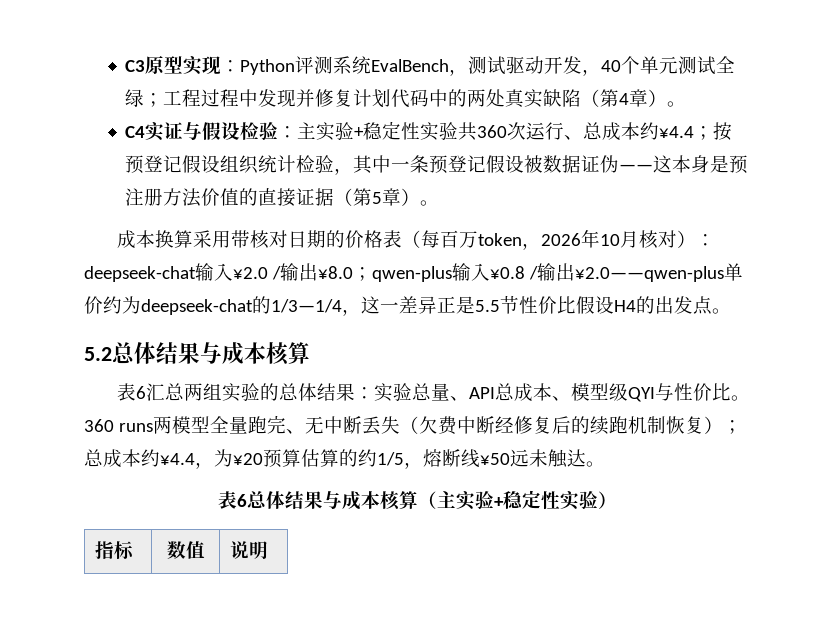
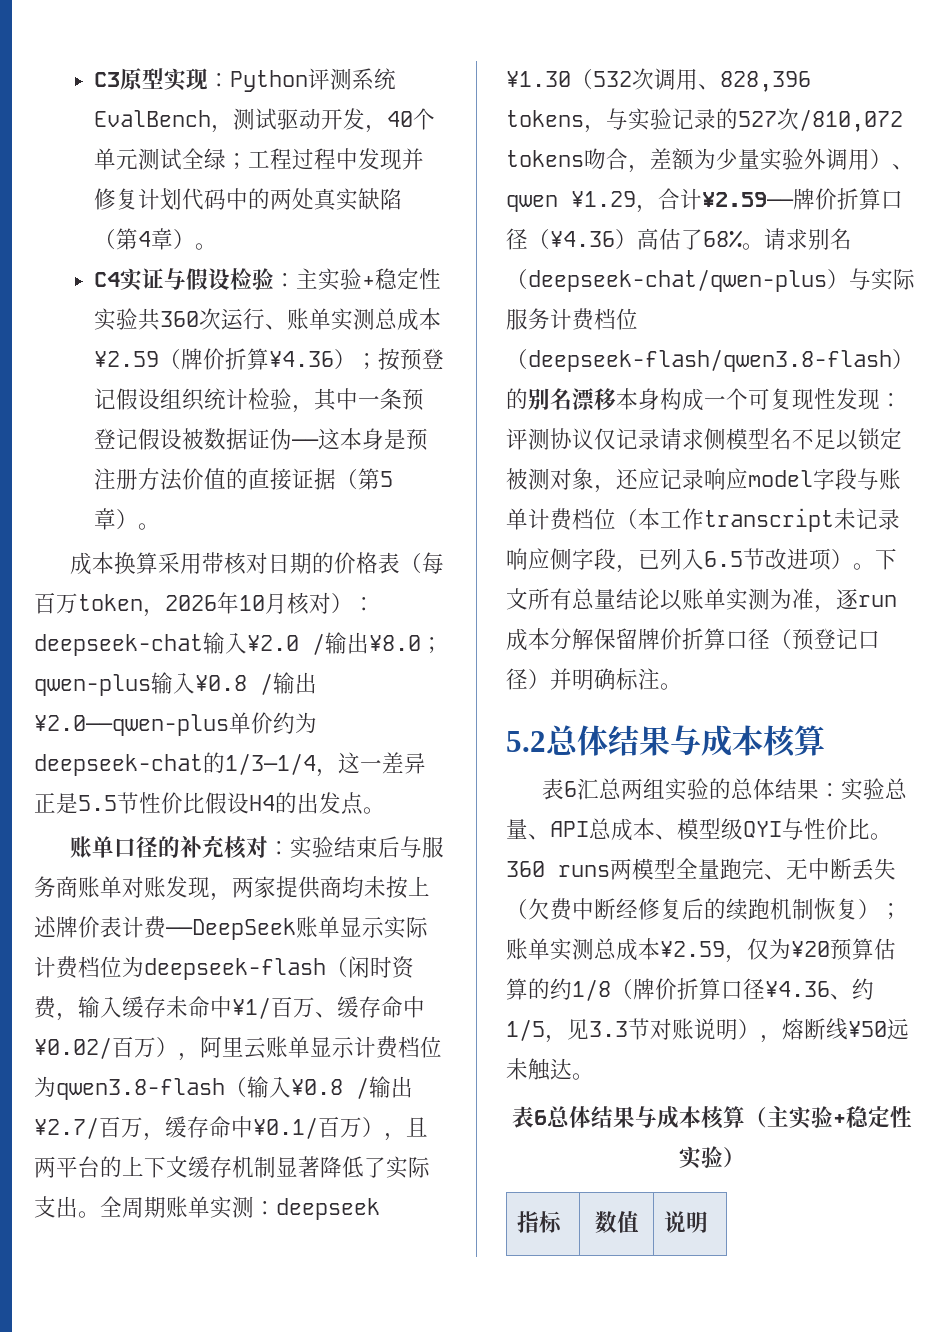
- C4实证与假设检验：主实验+稳定性实验共360次运行、总成本约¥4.4；按预登记假设组织统计检验，其中一条预登记假设被数据证伪——这本身是预注册方法价值的直接证据（第5章）。
+ C4实证与假设检验：主实验+稳定性实验共360次运行、账单实测总成本¥2.59（牌价折算¥4.36）；按预登记假设组织统计检验，其中一条预登记假设被数据证伪——这本身是预注册方法价值的直接证据（第5章）。
+ 账单口径的补充核对：实验结束后与服务商账单对账发现，两家提供商均未按上述牌价表计费——DeepSeek账单显示实际计费档位为deepseek-flash（闲时资费，输入缓存未命中¥1/百万、缓存命中¥0.02/百万），阿里云账单显示计费档位为qwen3.8-flash（输入¥0.8 /输出¥2.7/百万，缓存命中¥0.1/百万），且两平台的上下文缓存机制显著降低了实际支出。全周期账单实测：deepseek ¥1.30（532次调用、828,396 tokens，与实验记录的527次/810,072 tokens吻合，差额为少量实验外调用）、qwen ¥1.29，合计¥2.59——牌价折算口径（¥4.36）高估了68%。请求别名（deepseek-chat/qwen-plus）与实际服务计费档位（deepseek-flash/qwen3.8-flash）的别名漂移本身构成一个可复现性发现：评测协议仅记录请求侧模型名不足以锁定被测对象，还应记录响应model字段与账单计费档位（本工作transcript未记录响应侧字段，已列入6.5节改进项）。下文所有总量结论以账单实测为准，逐run成本分解保留牌价折算口径（预登记口径）并明确标注。
- 360 runs两模型全量跑完、无中断丢失（欠费中断经修复后的续跑机制恢复）；总成本约¥4.4，为¥20预算估算的约1/5，熔断线¥50远未触达。
+ 360 runs两模型全量跑完、无中断丢失（欠费中断经修复后的续跑机制恢复）；账单实测总成本¥2.59，仅为¥20预算估算的约1/8（牌价折算口径¥4.36、约1/5，见3.3节对账说明），熔断线¥50远未触达。

